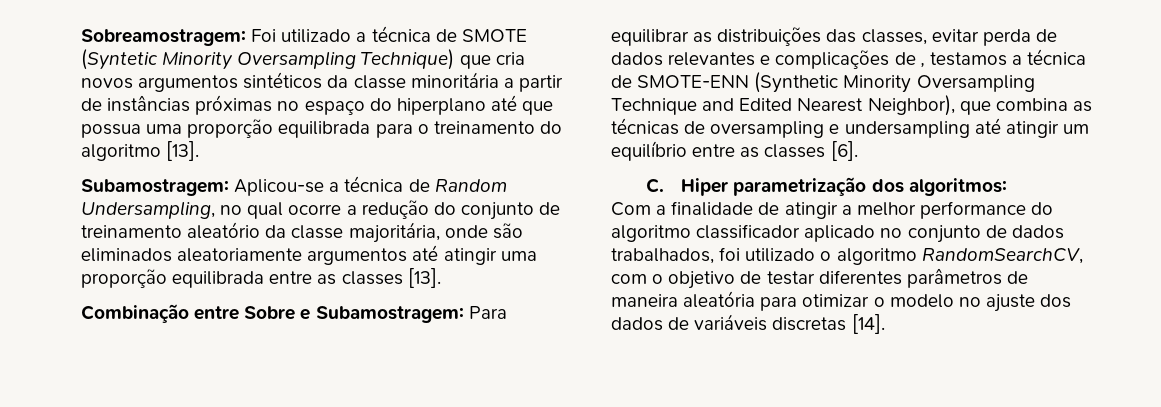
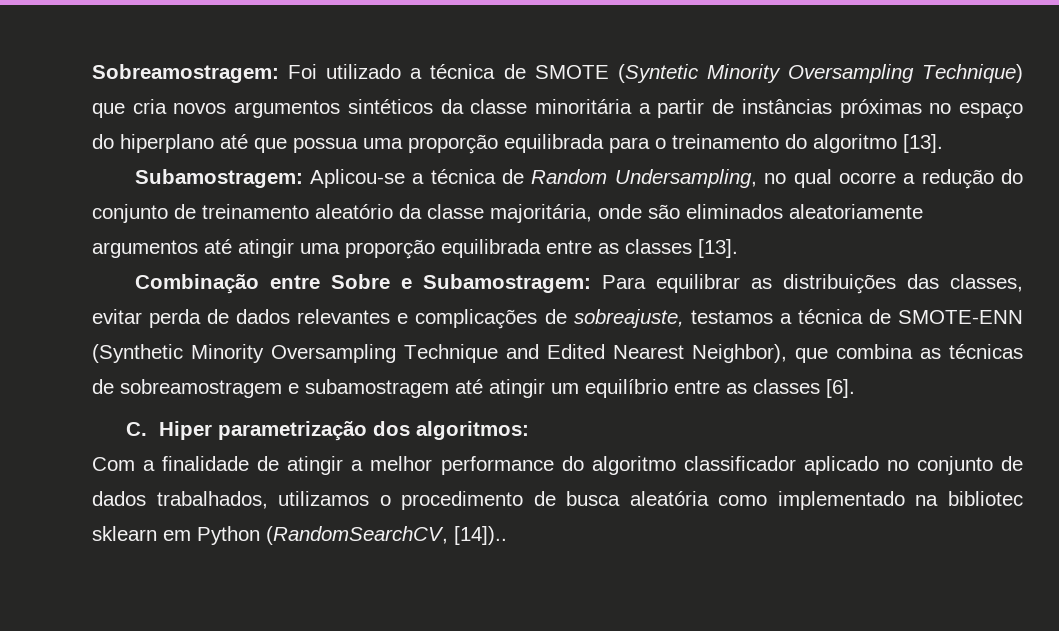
- Combinação entre Sobre e Subamostragem: Para equilibrar as distribuições das classes, evitar perda de dados relevantes e complicações de , testamos a técnica de SMOTE-ENN (Synthetic Minority Oversampling Technique and Edited Nearest Neighbor), que combina as técnicas de oversampling e undersampling até atingir um equilíbrio entre as classes [6].
+ Combinação entre Sobre e Subamostragem: Para equilibrar as distribuições das classes, evitar perda de dados relevantes e complicações de sobreajuste, testamos a técnica de SMOTE-ENN (Synthetic Minority Oversampling Technique and Edited Nearest Neighbor), que combina as técnicas de sobreamostragem e subamostragem até atingir um equilíbrio entre as classes [6].
- Com a finalidade de atingir a melhor performance do algoritmo classificador aplicado no conjunto de dados trabalhados, foi utilizado o algoritmo RandomSearchCV, com o objetivo de testar diferentes parâmetros de maneira aleatória para otimizar o modelo no ajuste dos dados de variáveis discretas [14].
+ Com a finalidade de atingir a melhor performance do algoritmo classificador aplicado no conjunto de dados trabalhados, utilizamos o procedimento de busca aleatória como implementado na bibliotec sklearn em Python (RandomSearchCV, [14])..

